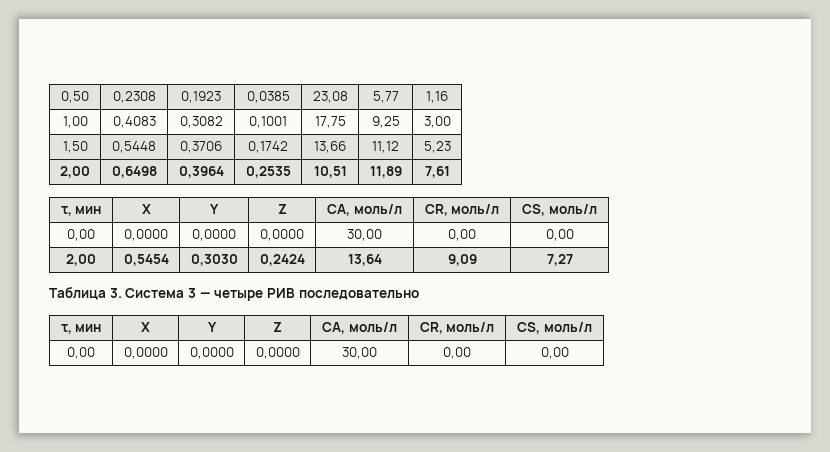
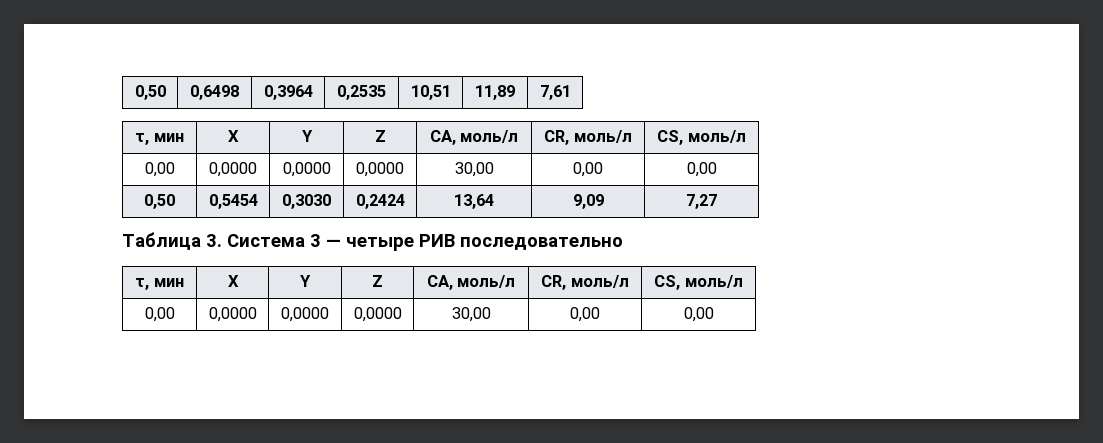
- 0,50 | 0,2308 | 0,1923 | 0,0385 | 23,08 | 5,77 | 1,16
- 1,00 | 0,4083 | 0,3082 | 0,1001 | 17,75 | 9,25 | 3,00
- 1,50 | 0,5448 | 0,3706 | 0,1742 | 13,66 | 11,12 | 5,23
- 2,00 | 0,6498 | 0,3964 | 0,2535 | 10,51 | 11,89 | 7,61
+ 0,50 | 0,6498 | 0,3964 | 0,2535 | 10,51 | 11,89 | 7,61
- 2,00 | 0,5454 | 0,3030 | 0,2424 | 13,64 | 9,09 | 7,27
+ 0,50 | 0,5454 | 0,3030 | 0,2424 | 13,64 | 9,09 | 7,27

